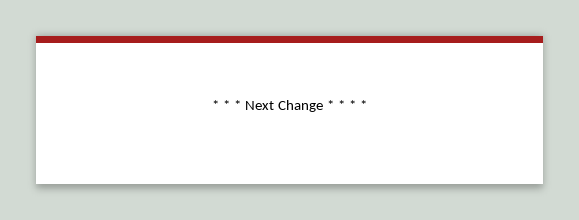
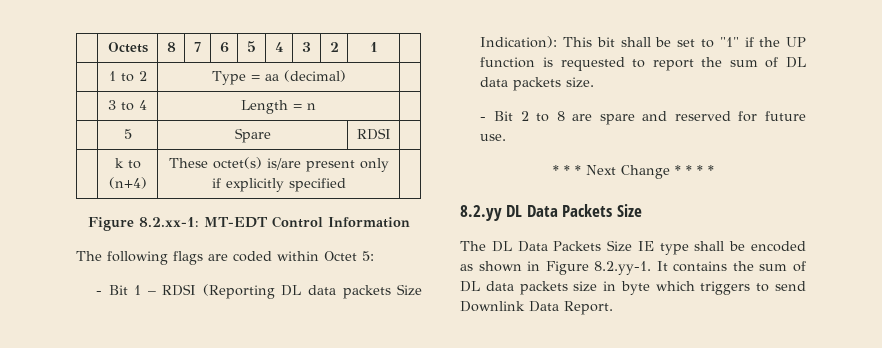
+ | Octets | 8 | 7 | 6 | 5 | 4 | 3 | 2 | 1 |
+ | 1 to 2 | Type = aa (decimal) |
+ | 3 to 4 | Length = n |
+ | 5 | Spare | RDSI |
+ | k to (n+4) | These octet(s) is/are present only if explicitly specified |
+ Figure 8.2.xx-1: MT-EDT Control Information
+ The following flags are coded within Octet 5:
+ - Bit 1 – RDSI (Reporting DL data packets Size Indication): This bit shall be set to "1" if the UP function is requested to report the sum of DL data packets size.
+ - Bit 2 to 8 are spare and reserved for future use.
+ 8.2.yy DL Data Packets Size
+ The DL Data Packets Size IE type shall be encoded as shown in Figure 8.2.yy-1. It contains the sum of DL data packets size in byte which triggers to send Downlink Data Report.

